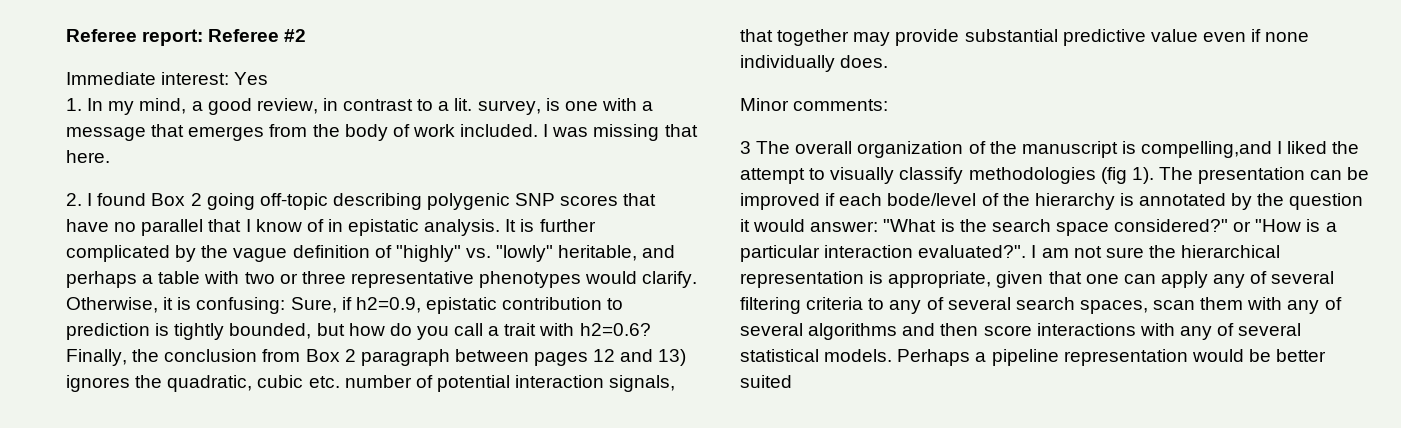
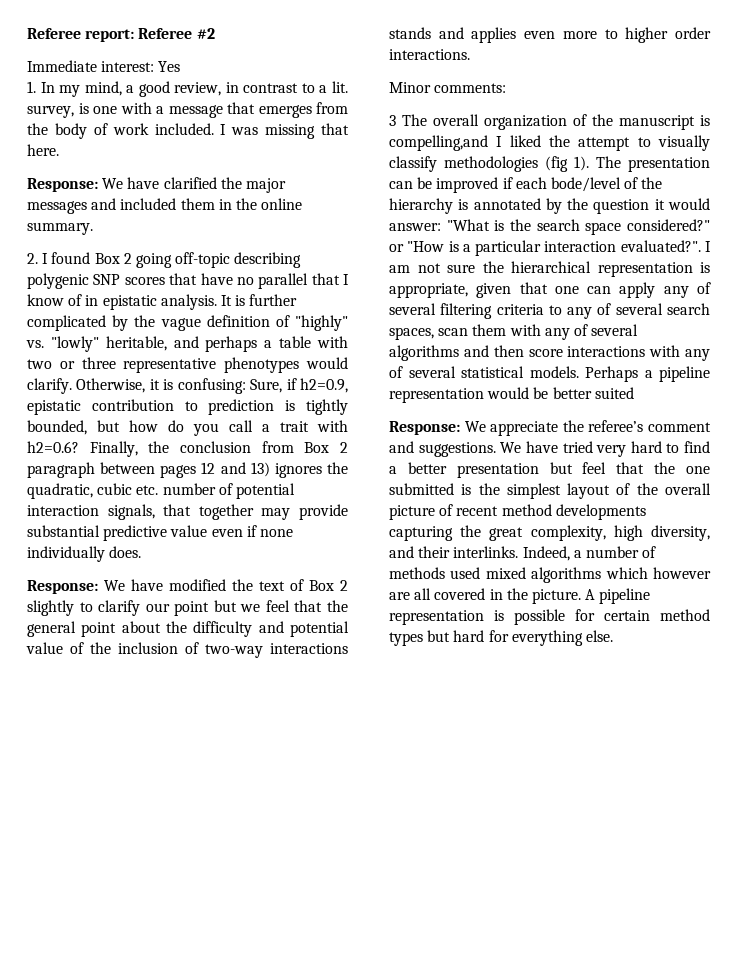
+ Response: We have clarified the major messages and included them in the online summary.
+ Response: We have modified the text of Box 2 slightly to clarify our point but we feel that the general point about the difficulty and potential value of the inclusion of two-way interactions stands and applies even more to higher order interactions.
+ Response: We appreciate the referee’s comment and suggestions. We have tried very hard to find a better presentation but feel that the one submitted is the simplest layout of the overall picture of recent method developments capturing the great complexity, high diversity, and their interlinks. Indeed, a number of methods used mixed algorithms which however are all covered in the picture. A pipeline representation is possible for certain method types but hard for everything else.

